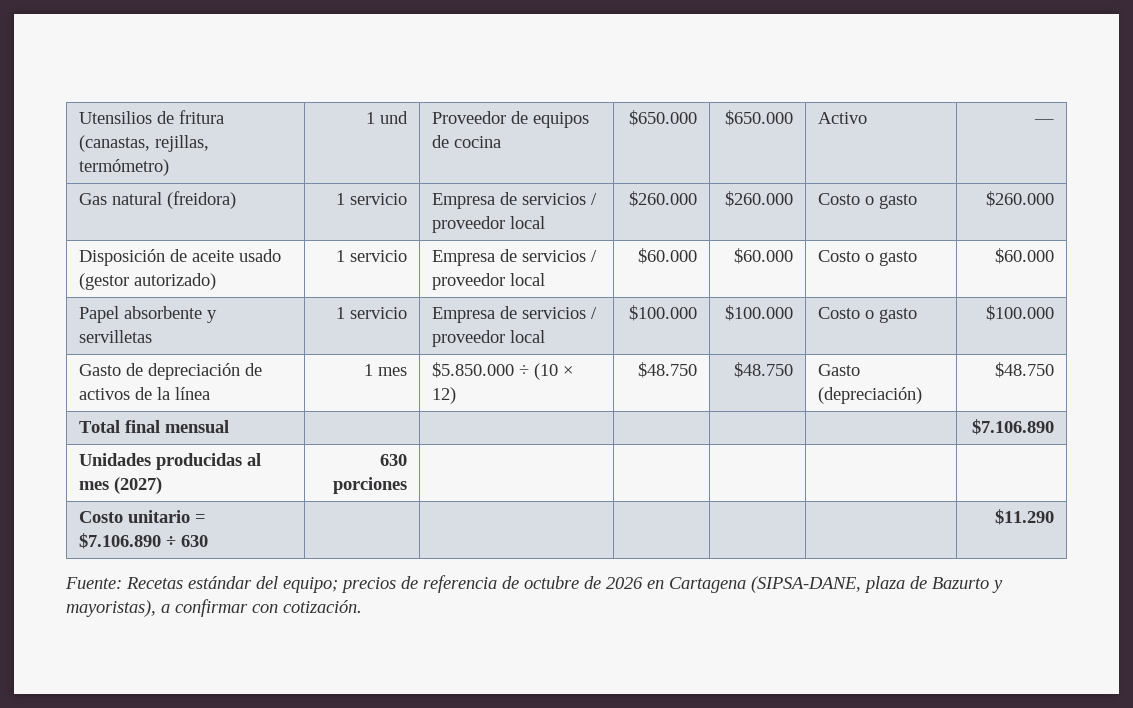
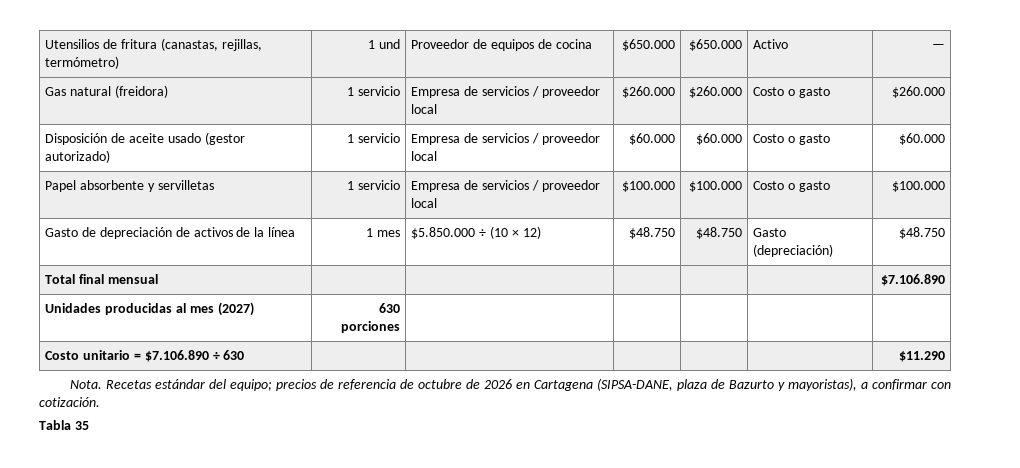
- Fuente: Recetas estándar del equipo; precios de referencia de octubre de 2026 en Cartagena (SIPSA-DANE, plaza de Bazurto y mayoristas), a confirmar con cotización.
+ Nota. Recetas estándar del equipo; precios de referencia de octubre de 2026 en Cartagena (SIPSA-DANE, plaza de Bazurto y mayoristas), a confirmar con cotización.
+ Tabla 35

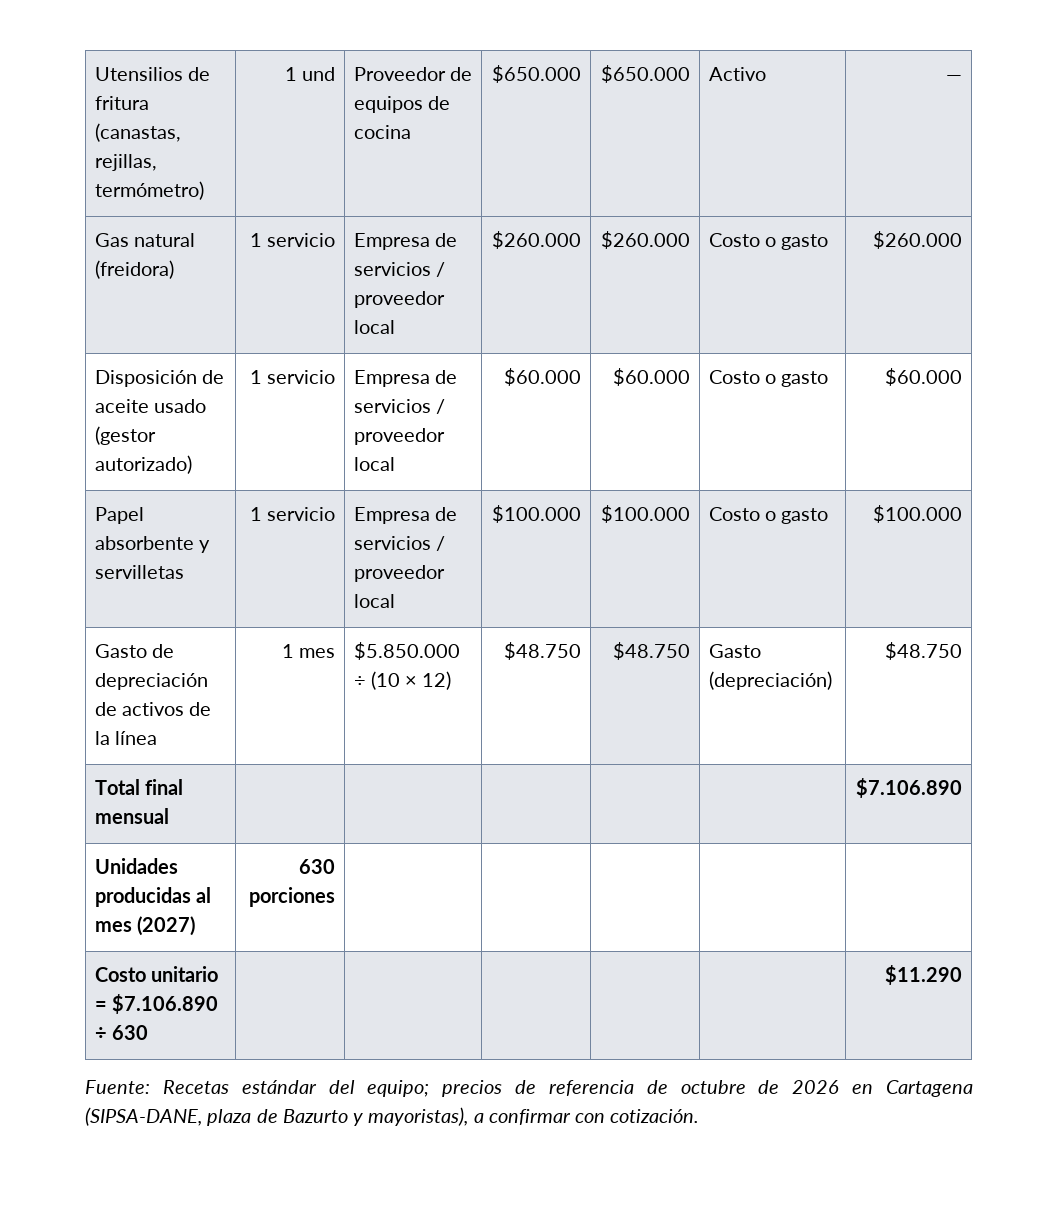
- Nota. Recetas estándar del equipo; precios de referencia de octubre de 2026 en Cartagena (SIPSA-DANE, plaza de Bazurto y mayoristas), a confirmar con cotización.
+ Fuente: Recetas estándar del equipo; precios de referencia de octubre de 2026 en Cartagena (SIPSA-DANE, plaza de Bazurto y mayoristas), a confirmar con cotización.
- Tabla 35

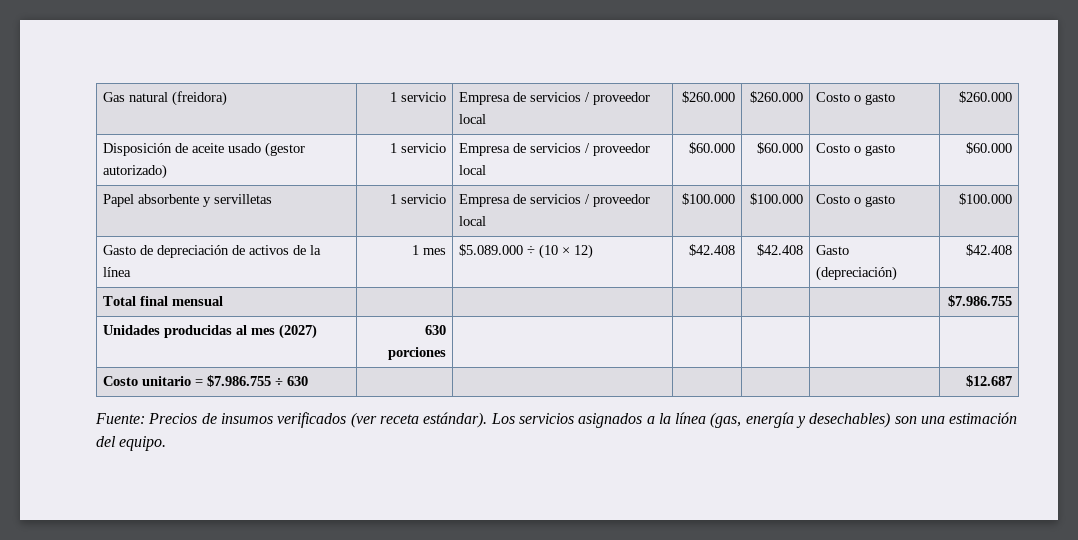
- Utensilios de fritura (canastas, rejillas, termómetro) | 1 und | Proveedor de equipos de cocina | $650.000 | $650.000 | Activo | —
- Gasto de depreciación de activos de la línea | 1 mes | $5.850.000 ÷ (10 × 12) | $48.750 | $48.750 | Gasto (depreciación) | $48.750
+ Gasto de depreciación de activos de la línea | 1 mes | $5.089.000 ÷ (10 × 12) | $42.408 | $42.408 | Gasto (depreciación) | $42.408
- Total final mensual | | | | | | $7.106.890
+ Total final mensual | | | | | | $7.986.755
- Costo unitario = $7.106.890 ÷ 630 | | | | | | $11.290
+ Costo unitario = $7.986.755 ÷ 630 | | | | | | $12.687
- Fuente: Recetas estándar del equipo; precios de referencia de octubre de 2026 en Cartagena (SIPSA-DANE, plaza de Bazurto y mayoristas), a confirmar con cotización.
+ Fuente: Precios de insumos verificados (ver receta estándar). Los servicios asignados a la línea (gas, energía y desechables) son una estimación del equipo.

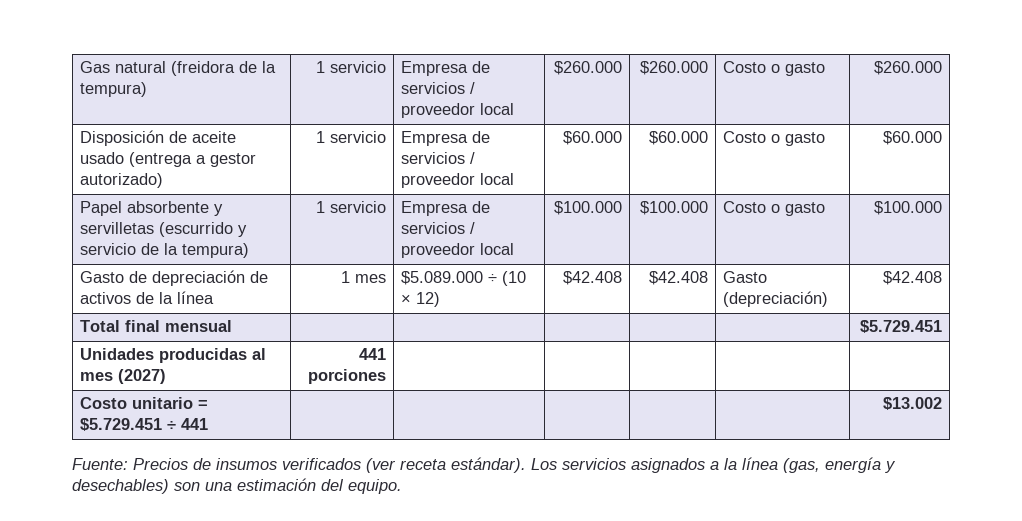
- Gas natural (freidora) | 1 servicio | Empresa de servicios / proveedor local | $260.000 | $260.000 | Costo o gasto | $260.000
+ Gas natural (freidora de la tempura) | 1 servicio | Empresa de servicios / proveedor local | $260.000 | $260.000 | Costo o gasto | $260.000
- Disposición de aceite usado (gestor autorizado) | 1 servicio | Empresa de servicios / proveedor local | $60.000 | $60.000 | Costo o gasto | $60.000
+ Disposición de aceite usado (entrega a gestor autorizado) | 1 servicio | Empresa de servicios / proveedor local | $60.000 | $60.000 | Costo o gasto | $60.000
- Papel absorbente y servilletas | 1 servicio | Empresa de servicios / proveedor local | $100.000 | $100.000 | Costo o gasto | $100.000
+ Papel absorbente y servilletas (escurrido y servicio de la tempura) | 1 servicio | Empresa de servicios / proveedor local | $100.000 | $100.000 | Costo o gasto | $100.000
- Total final mensual | | | | | | $7.986.755
+ Total final mensual | | | | | | $5.729.451
- Unidades producidas al mes (2027) | 630 porciones | | | | |
+ Unidades producidas al mes (2027) | 441 porciones | | | | |
- Costo unitario = $7.986.755 ÷ 630 | | | | | | $12.687
+ Costo unitario = $5.729.451 ÷ 441 | | | | | | $13.002

